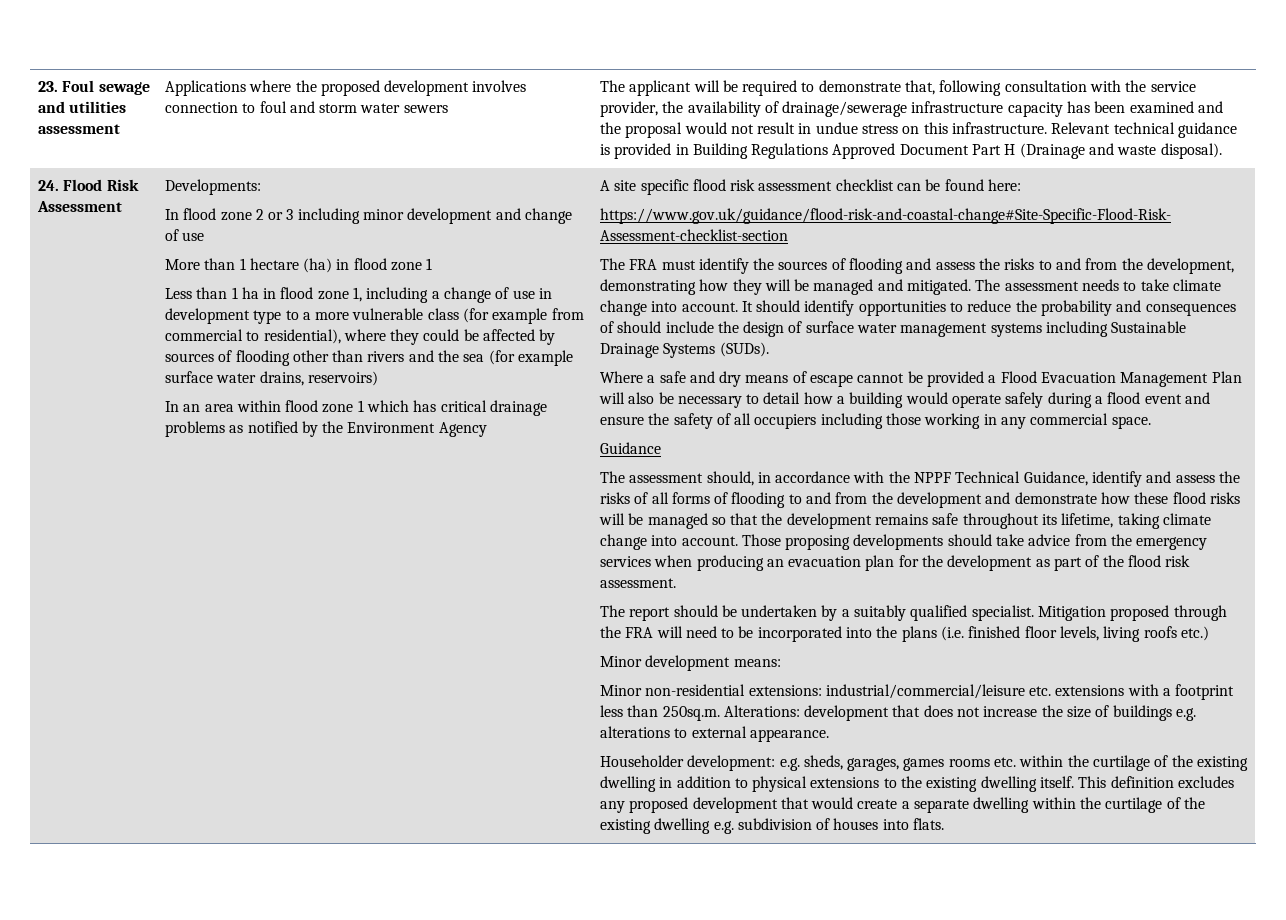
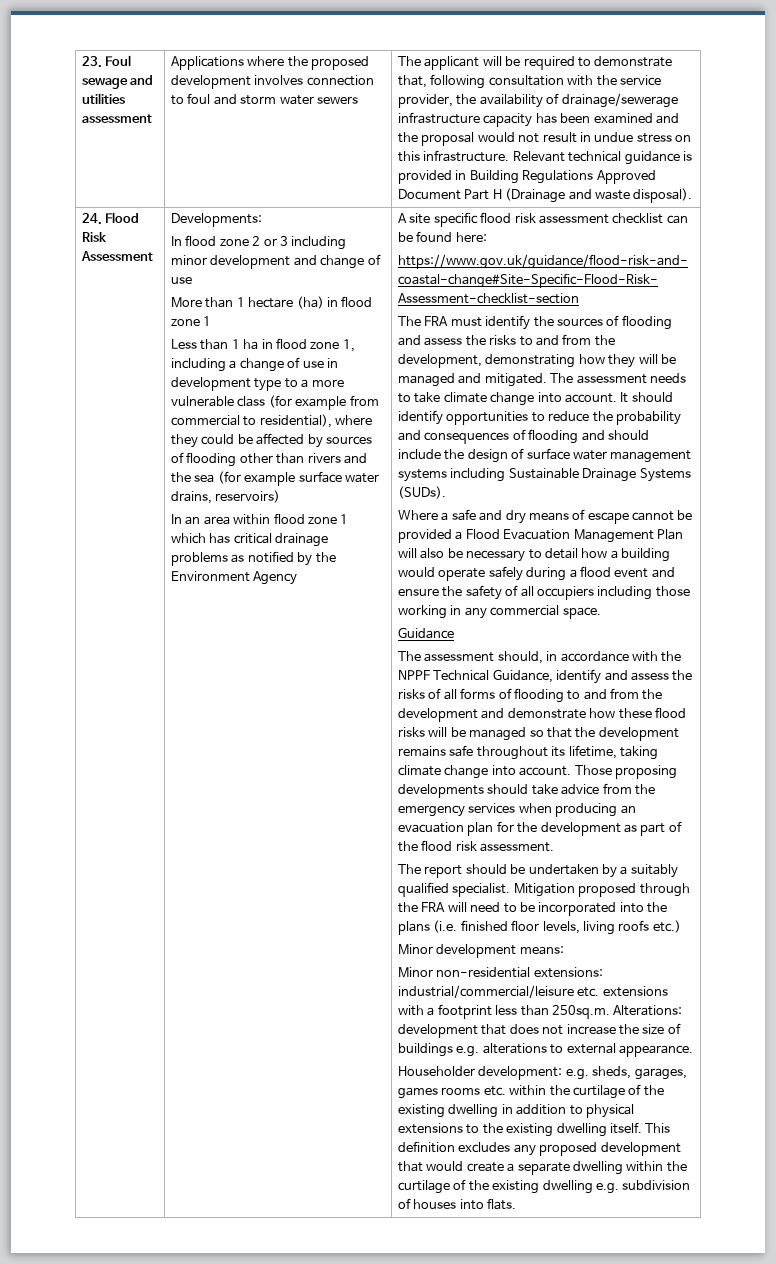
- It should identify opportunities to reduce the probability and consequences of should include the design of surface water management systems including Sustainable Drainage Systems (SUDs).
+ It should identify opportunities to reduce the probability and consequences of flooding and should include the design of surface water management systems including Sustainable Drainage Systems (SUDs).

